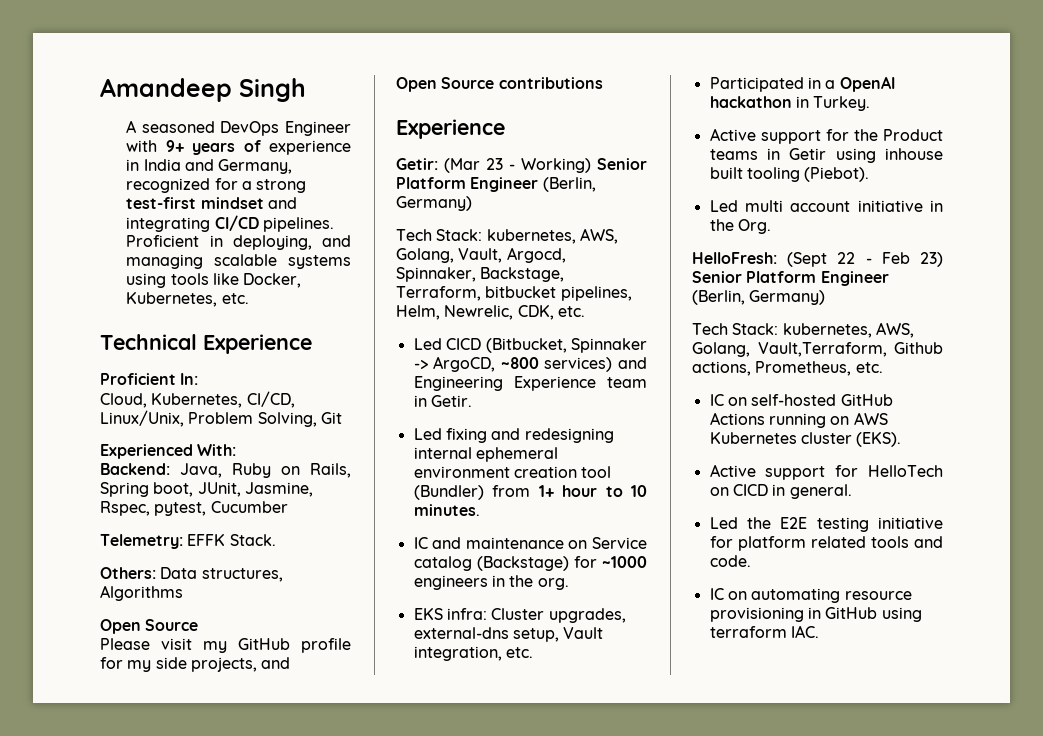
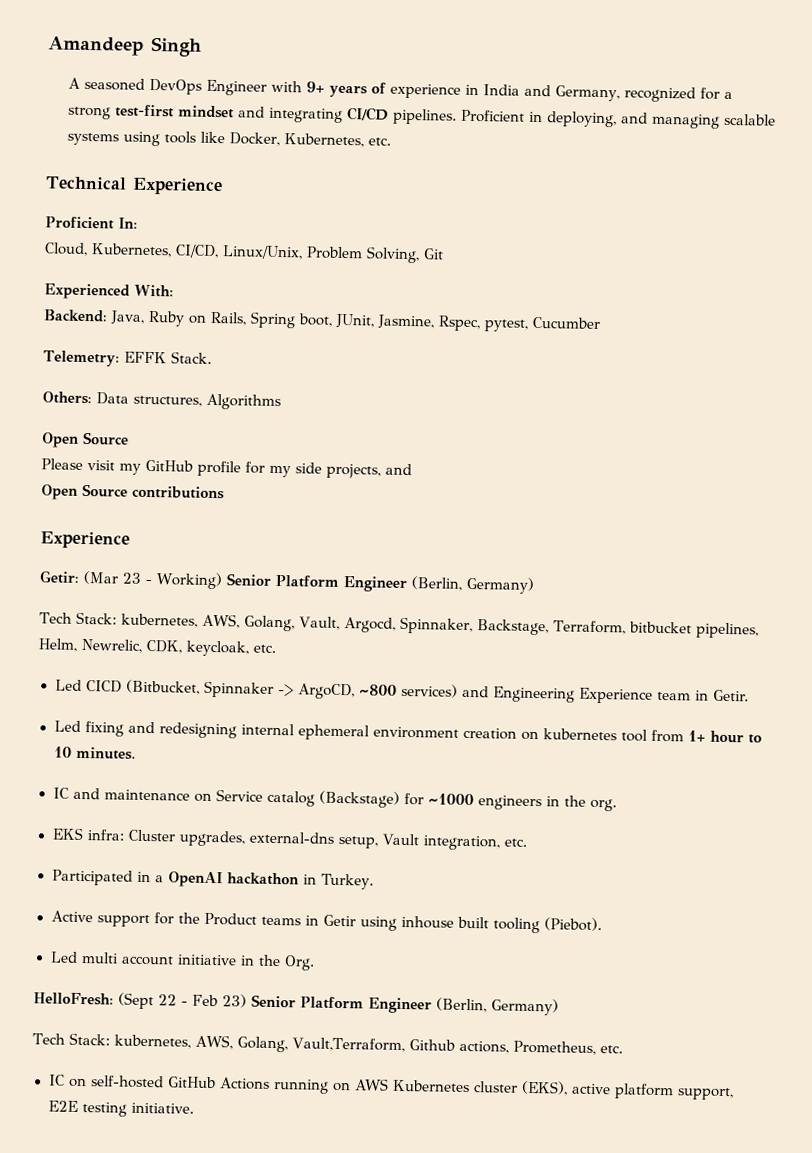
- Tech Stack: kubernetes, AWS, Golang, Vault, Argocd, Spinnaker, Backstage, Terraform, bitbucket pipelines, Helm, Newrelic, CDK, etc.
+ Tech Stack: kubernetes, AWS, Golang, Vault, Argocd, Spinnaker, Backstage, Terraform, bitbucket pipelines, Helm, Newrelic, CDK, keycloak, etc.
- Led fixing and redesigning internal ephemeral environment creation tool (Bundler) from 1+ hour to 10 minutes.
+ Led fixing and redesigning internal ephemeral environment creation on kubernetes tool from 1+ hour to 10 minutes.
- IC on self-hosted GitHub Actions running on AWS Kubernetes cluster (EKS).
- Active support for HelloTech on CICD in general.
- Led the E2E testing initiative for platform related tools and code.
- IC on automating resource provisioning in GitHub using terraform IAC.
+ IC on self-hosted GitHub Actions running on AWS Kubernetes cluster (EKS), active platform support, E2E testing initiative.

